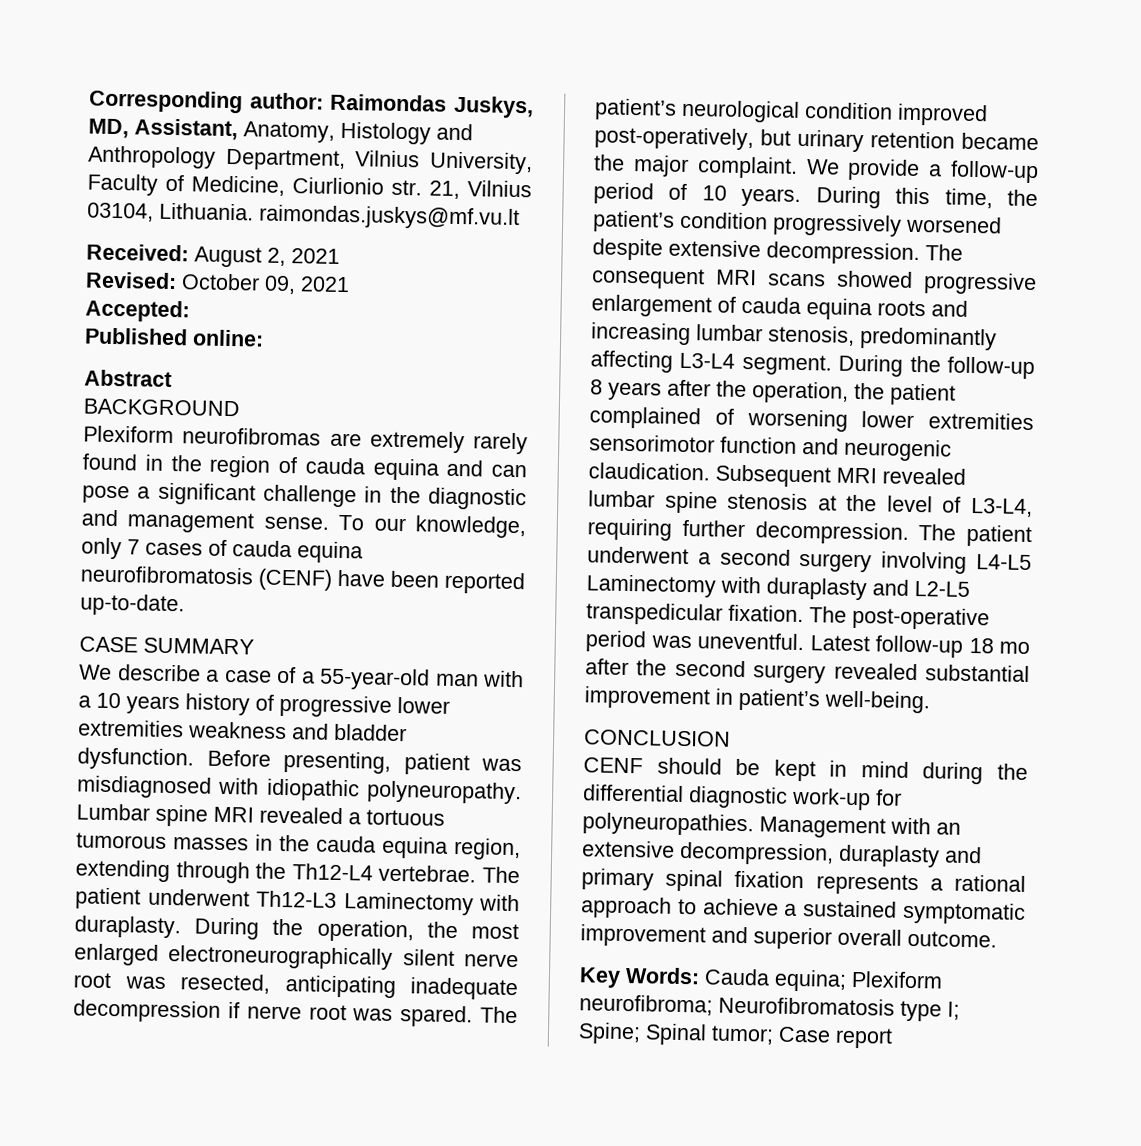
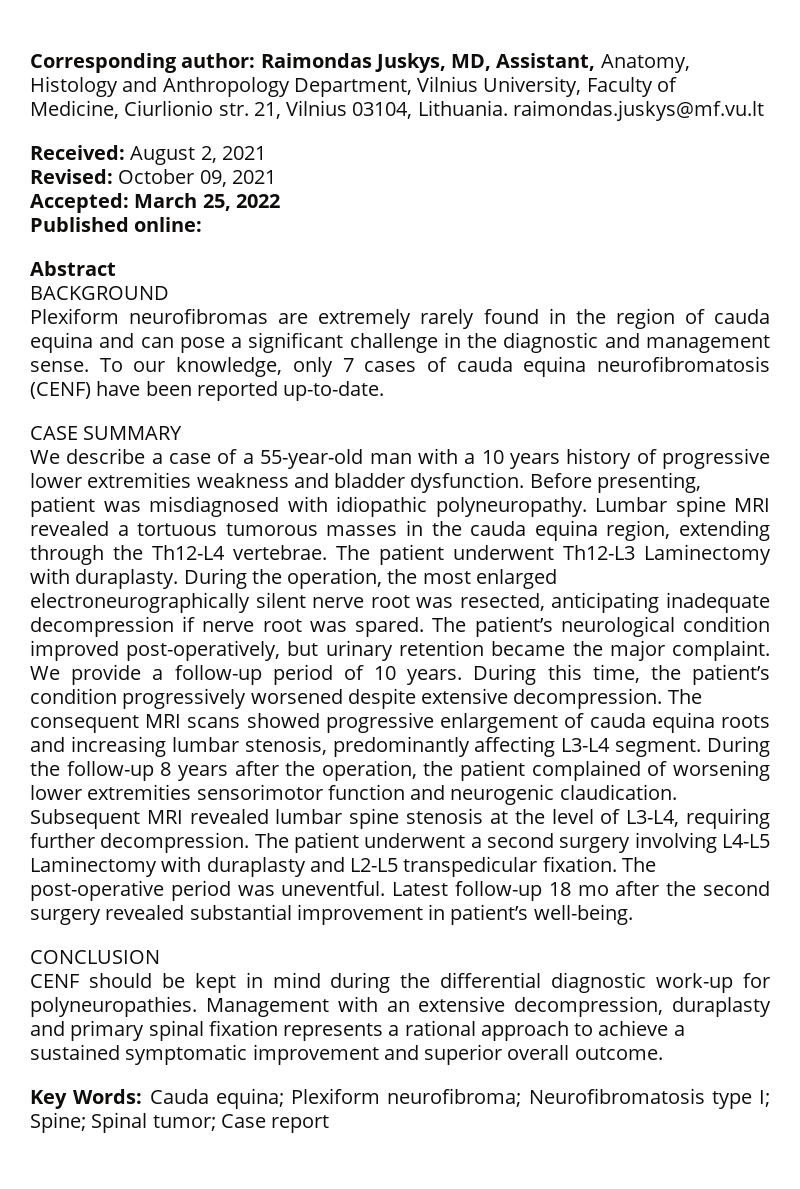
- Accepted:
+ Accepted: March 25, 2022

